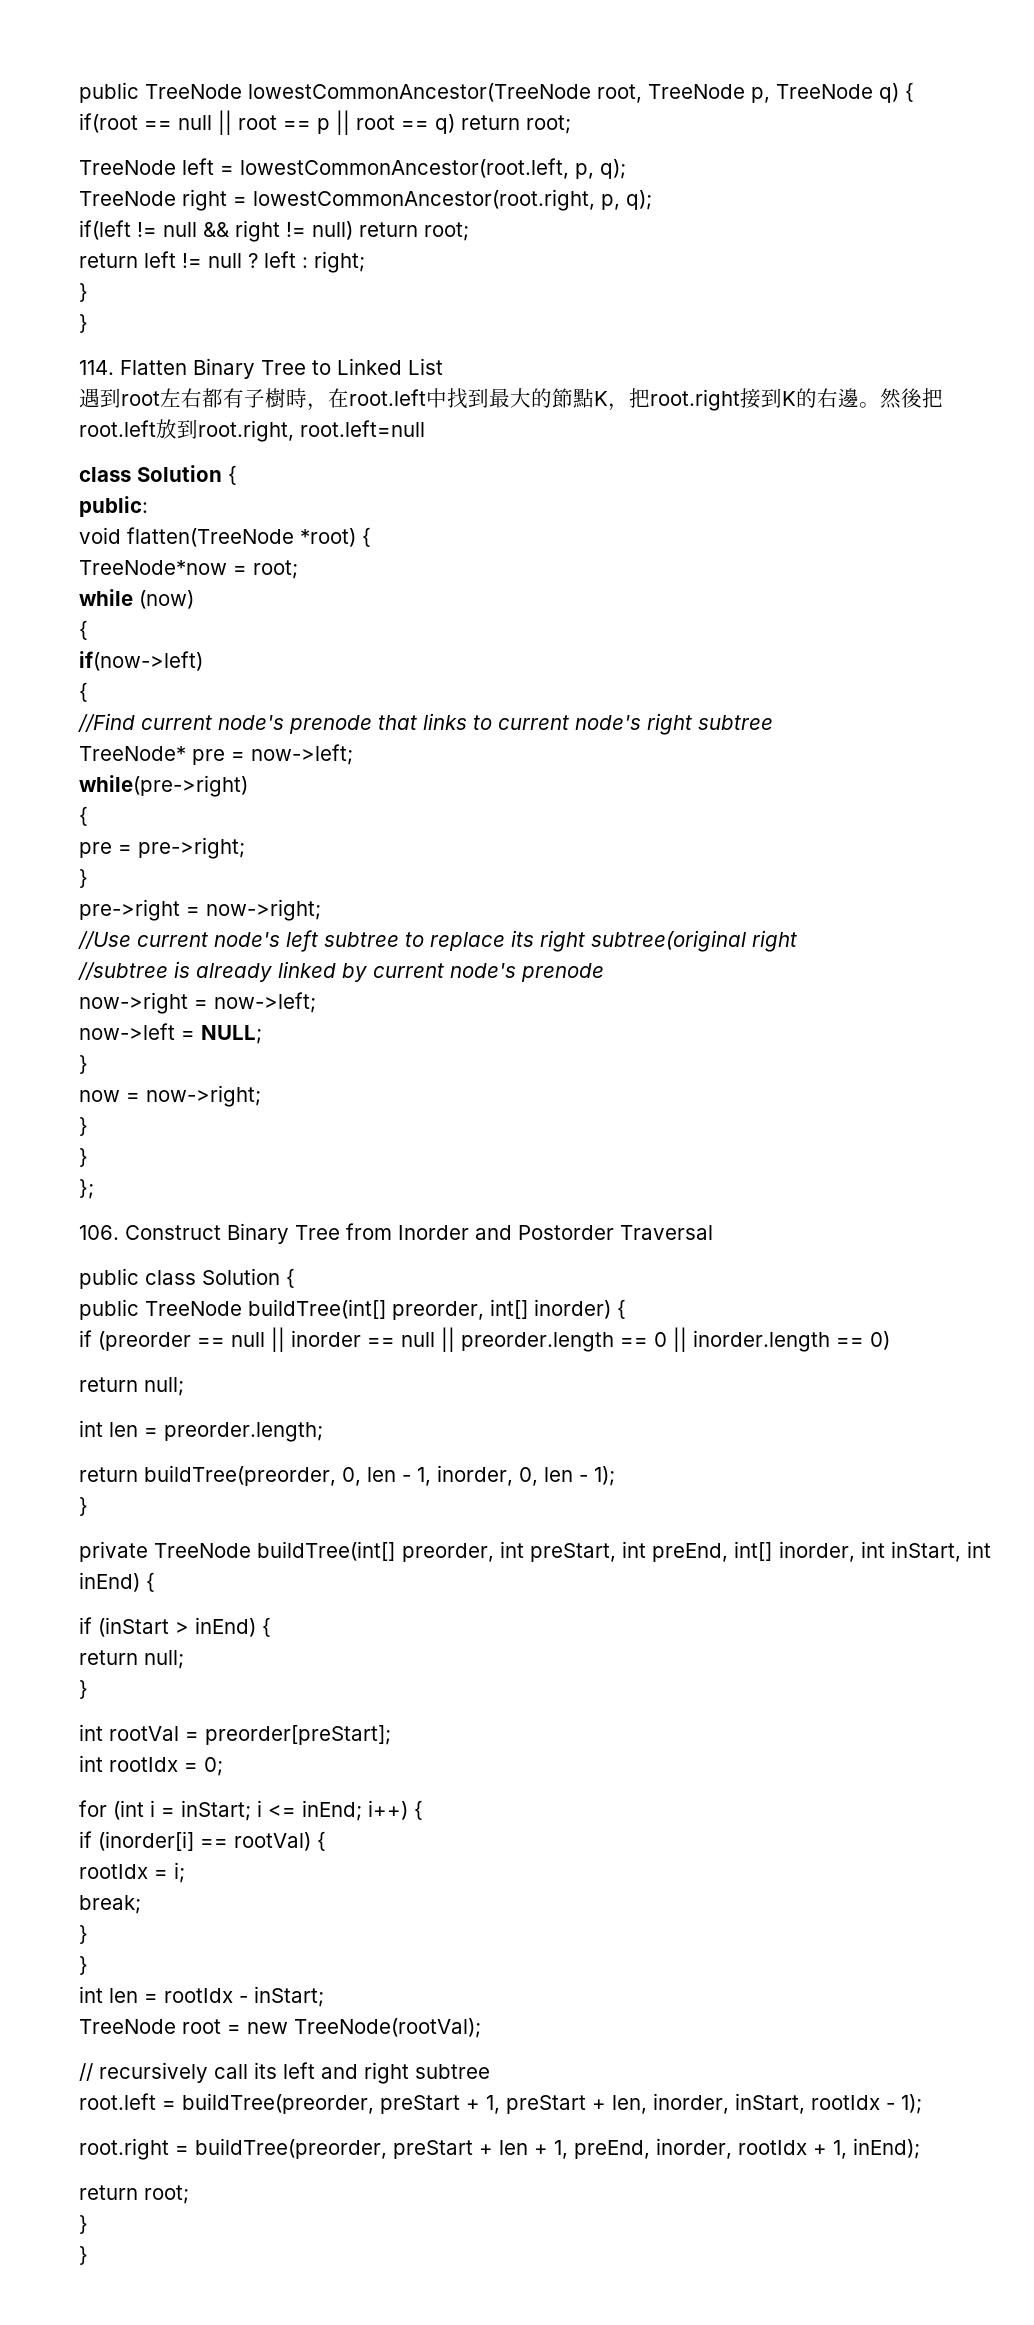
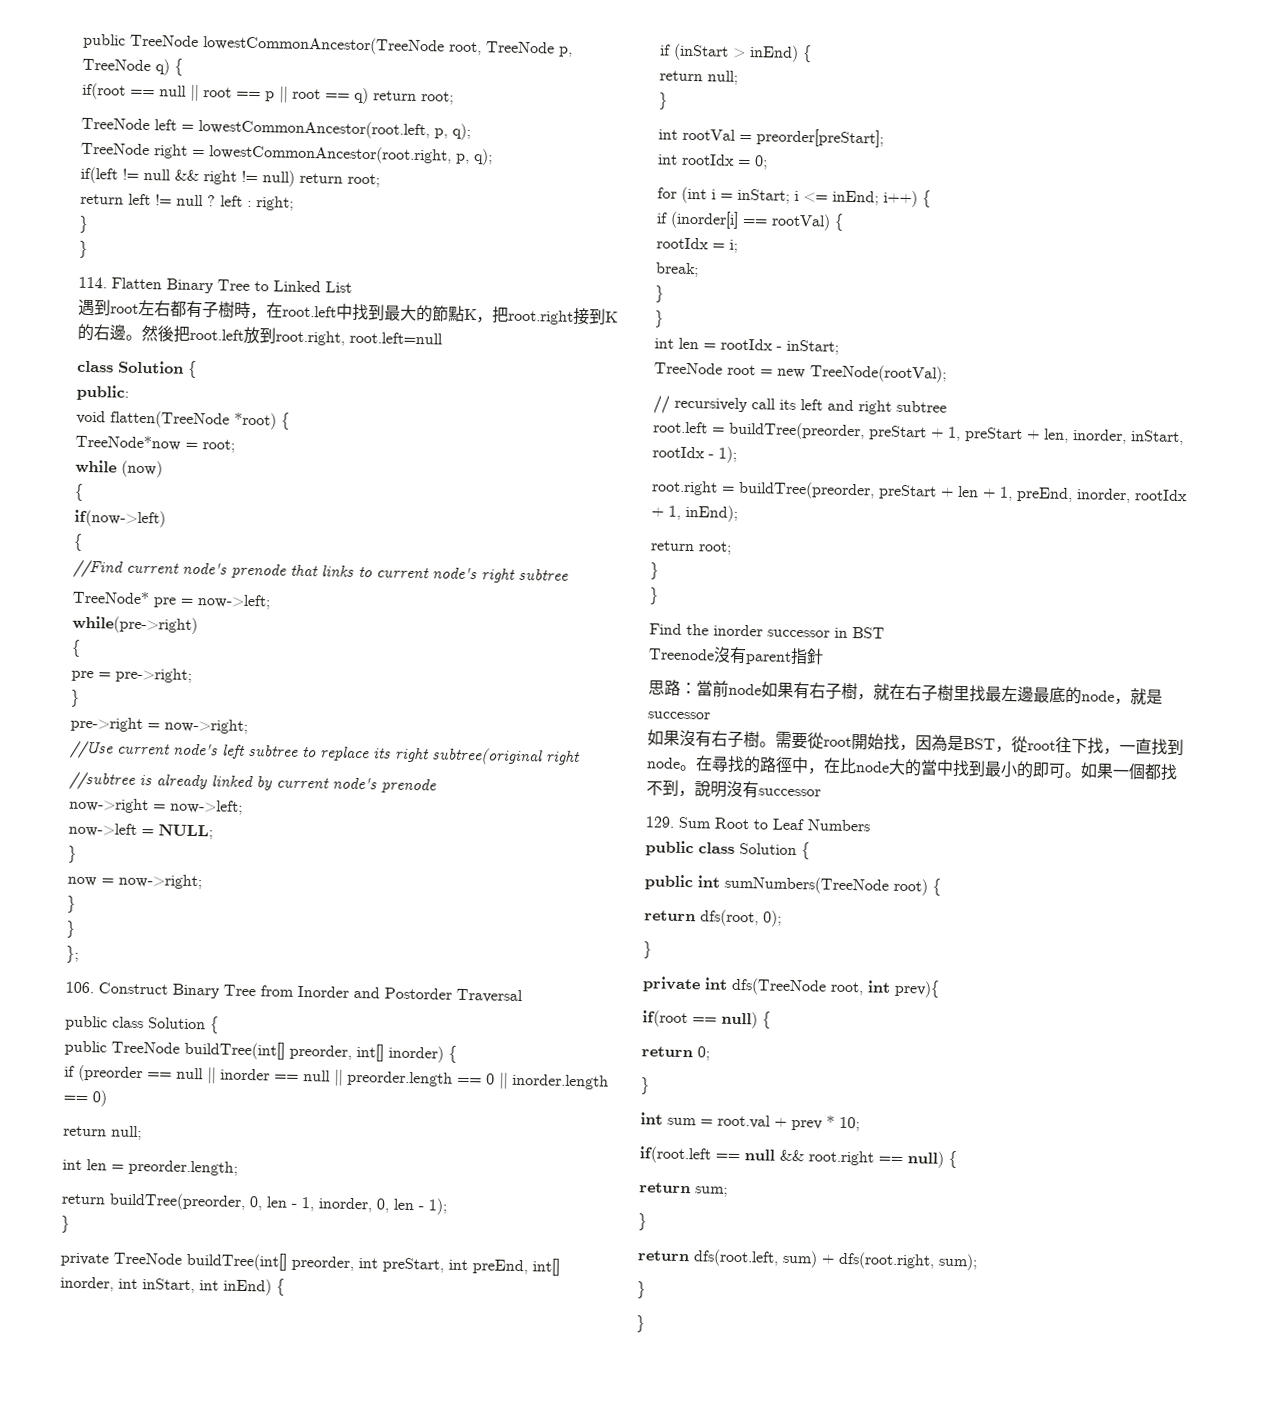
+ Find the inorder successor in BST
+ Treenode沒有parent指針
+ 思路：當前node如果有右子樹，就在右子樹里找最左邊最底的node，就是successor
+ 如果沒有右子樹。需要從root開始找，因為是BST，從root往下找，一直找到node。在尋找的路徑中，在比node大的當中找到最小的即可。如果一個都找不到，說明沒有successor
+ 129. Sum Root to Leaf Numbers
+ public class Solution {
+ public int sumNumbers(TreeNode root) {
+ return dfs(root, 0);
+ }
+ private int dfs(TreeNode root, int prev){
+ if(root == null) {
+ return 0;
+ }
+ int sum = root.val + prev * 10;
+ if(root.left == null && root.right == null) {
+ return sum;
+ }
+ return dfs(root.left, sum) + dfs(root.right, sum);
+ }
+ }

